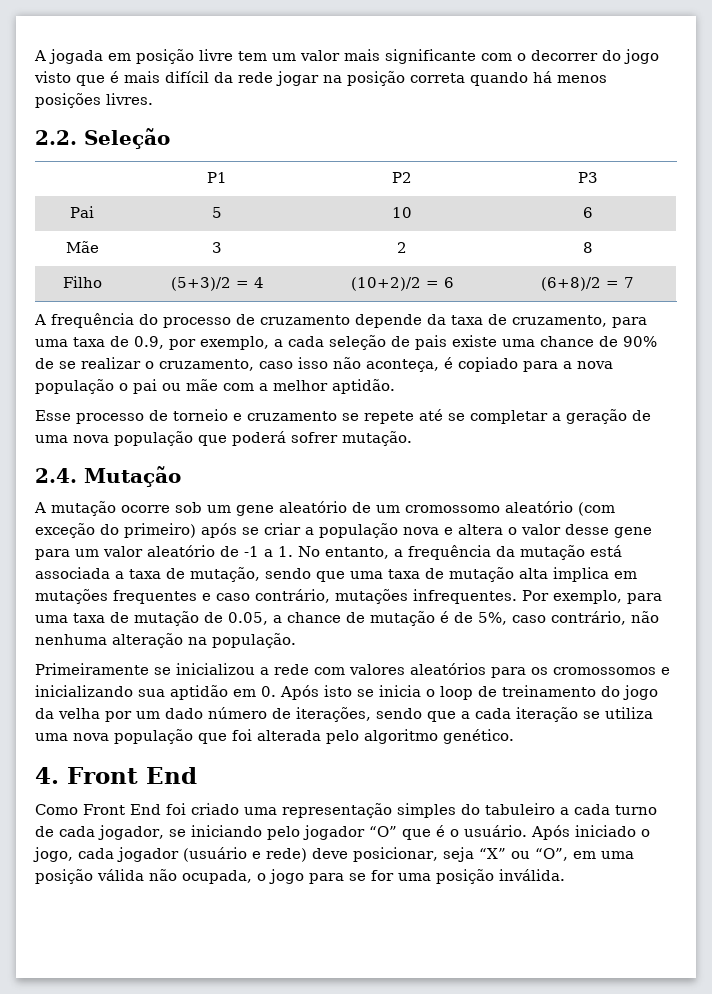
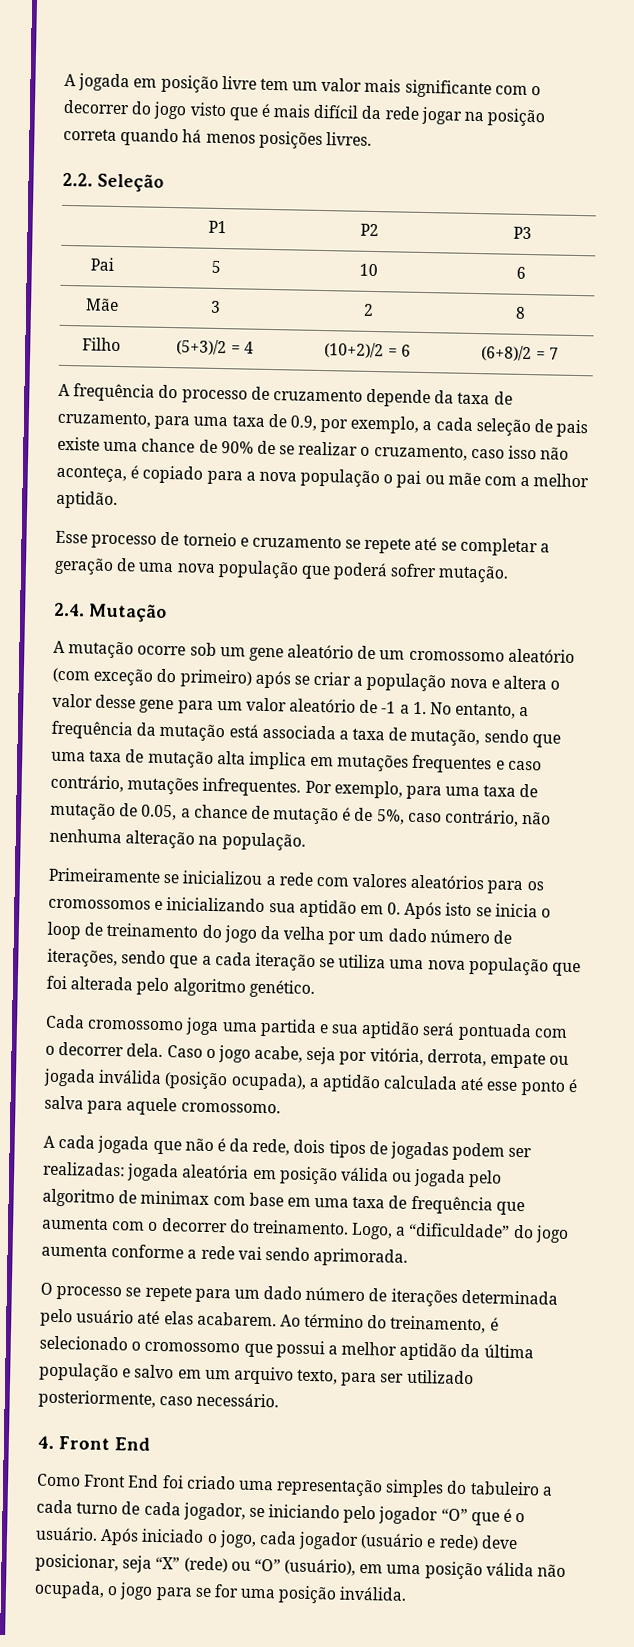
+ Cada cromossomo joga uma partida e sua aptidão será pontuada com o decorrer dela. Caso o jogo acabe, seja por vitória, derrota, empate ou jogada inválida (posição ocupada), a aptidão calculada até esse ponto é salva para aquele cromossomo.
+ A cada jogada que não é da rede, dois tipos de jogadas podem ser realizadas: jogada aleatória em posição válida ou jogada pelo algoritmo de minimax com base em uma taxa de frequência que aumenta com o decorrer do treinamento. Logo, a “dificuldade” do jogo aumenta conforme a rede vai sendo aprimorada.
+ O processo se repete para um dado número de iterações determinada pelo usuário até elas acabarem. Ao término do treinamento, é selecionado o cromossomo que possui a melhor aptidão da última população e salvo em um arquivo texto, para ser utilizado posteriormente, caso necessário.
- Após iniciado o jogo, cada jogador (usuário e rede) deve posicionar, seja “X” ou “O”, em uma posição válida não ocupada, o jogo para se for uma posição inválida.
+ Após iniciado o jogo, cada jogador (usuário e rede) deve posicionar, seja “X” (rede) ou “O” (usuário), em uma posição válida não ocupada, o jogo para se for uma posição inválida.

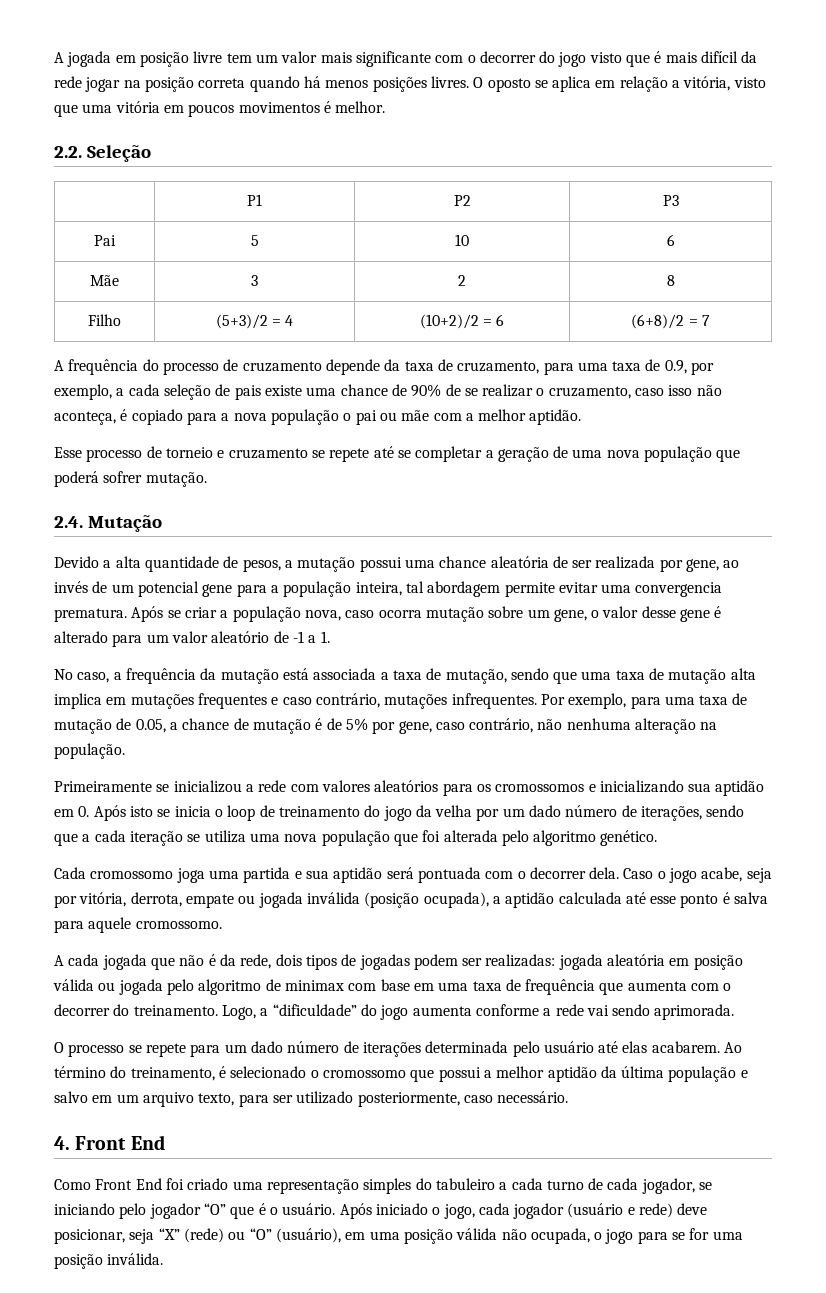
+ O oposto se aplica em relação a vitória, visto que uma vitória em poucos movimentos é melhor.
- A mutação ocorre sob um gene aleatório de um cromossomo aleatório (com exceção do primeiro) após se criar a população nova e altera o valor desse gene para um valor aleatório de -1 a 1. No entanto, a frequência da mutação está associada a taxa de mutação, sendo que uma taxa de mutação alta implica em mutações frequentes e caso contrário, mutações infrequentes.
+ Devido a alta quantidade de pesos, a mutação possui uma chance aleatória de ser realizada por gene, ao invés de um potencial gene para a população inteira, tal abordagem permite evitar uma convergencia prematura. Após se criar a população nova, caso ocorra mutação sobre um gene, o valor desse gene é alterado para um valor aleatório de -1 a 1.
+ No caso, a frequência da mutação está associada a taxa de mutação, sendo que uma taxa de mutação alta implica em mutações frequentes e caso contrário, mutações infrequentes.
- Por exemplo, para uma taxa de mutação de 0.05, a chance de mutação é de 5%, caso contrário, não nenhuma alteração na população.
+ Por exemplo, para uma taxa de mutação de 0.05, a chance de mutação é de 5% por gene, caso contrário, não nenhuma alteração na população.

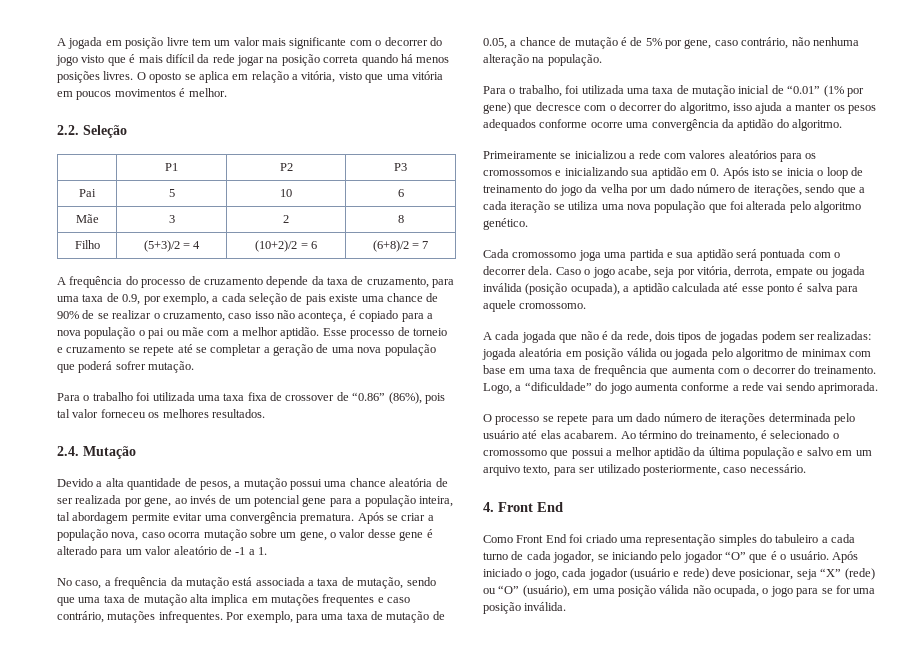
- A frequência do processo de cruzamento depende da taxa de cruzamento, para uma taxa de 0.9, por exemplo, a cada seleção de pais existe uma chance de 90% de se realizar o cruzamento, caso isso não aconteça, é copiado para a nova população o pai ou mãe com a melhor aptidão.
- Esse processo de torneio e cruzamento se repete até se completar a geração de uma nova população que poderá sofrer mutação.
+ A frequência do processo de cruzamento depende da taxa de cruzamento, para uma taxa de 0.9, por exemplo, a cada seleção de pais existe uma chance de 90% de se realizar o cruzamento, caso isso não aconteça, é copiado para a nova população o pai ou mãe com a melhor aptidão. Esse processo de torneio e cruzamento se repete até se completar a geração de uma nova população que poderá sofrer mutação.
+ Para o trabalho foi utilizada uma taxa fixa de crossover de “0.86” (86%), pois tal valor forneceu os melhores resultados.
- Devido a alta quantidade de pesos, a mutação possui uma chance aleatória de ser realizada por gene, ao invés de um potencial gene para a população inteira, tal abordagem permite evitar uma convergencia prematura.
+ Devido a alta quantidade de pesos, a mutação possui uma chance aleatória de ser realizada por gene, ao invés de um potencial gene para a população inteira, tal abordagem permite evitar uma convergência prematura.
+ Para o trabalho, foi utilizada uma taxa de mutação inicial de “0.01” (1% por gene) que decresce com o decorrer do algoritmo, isso ajuda a manter os pesos adequados conforme ocorre uma convergência da aptidão do algoritmo.

